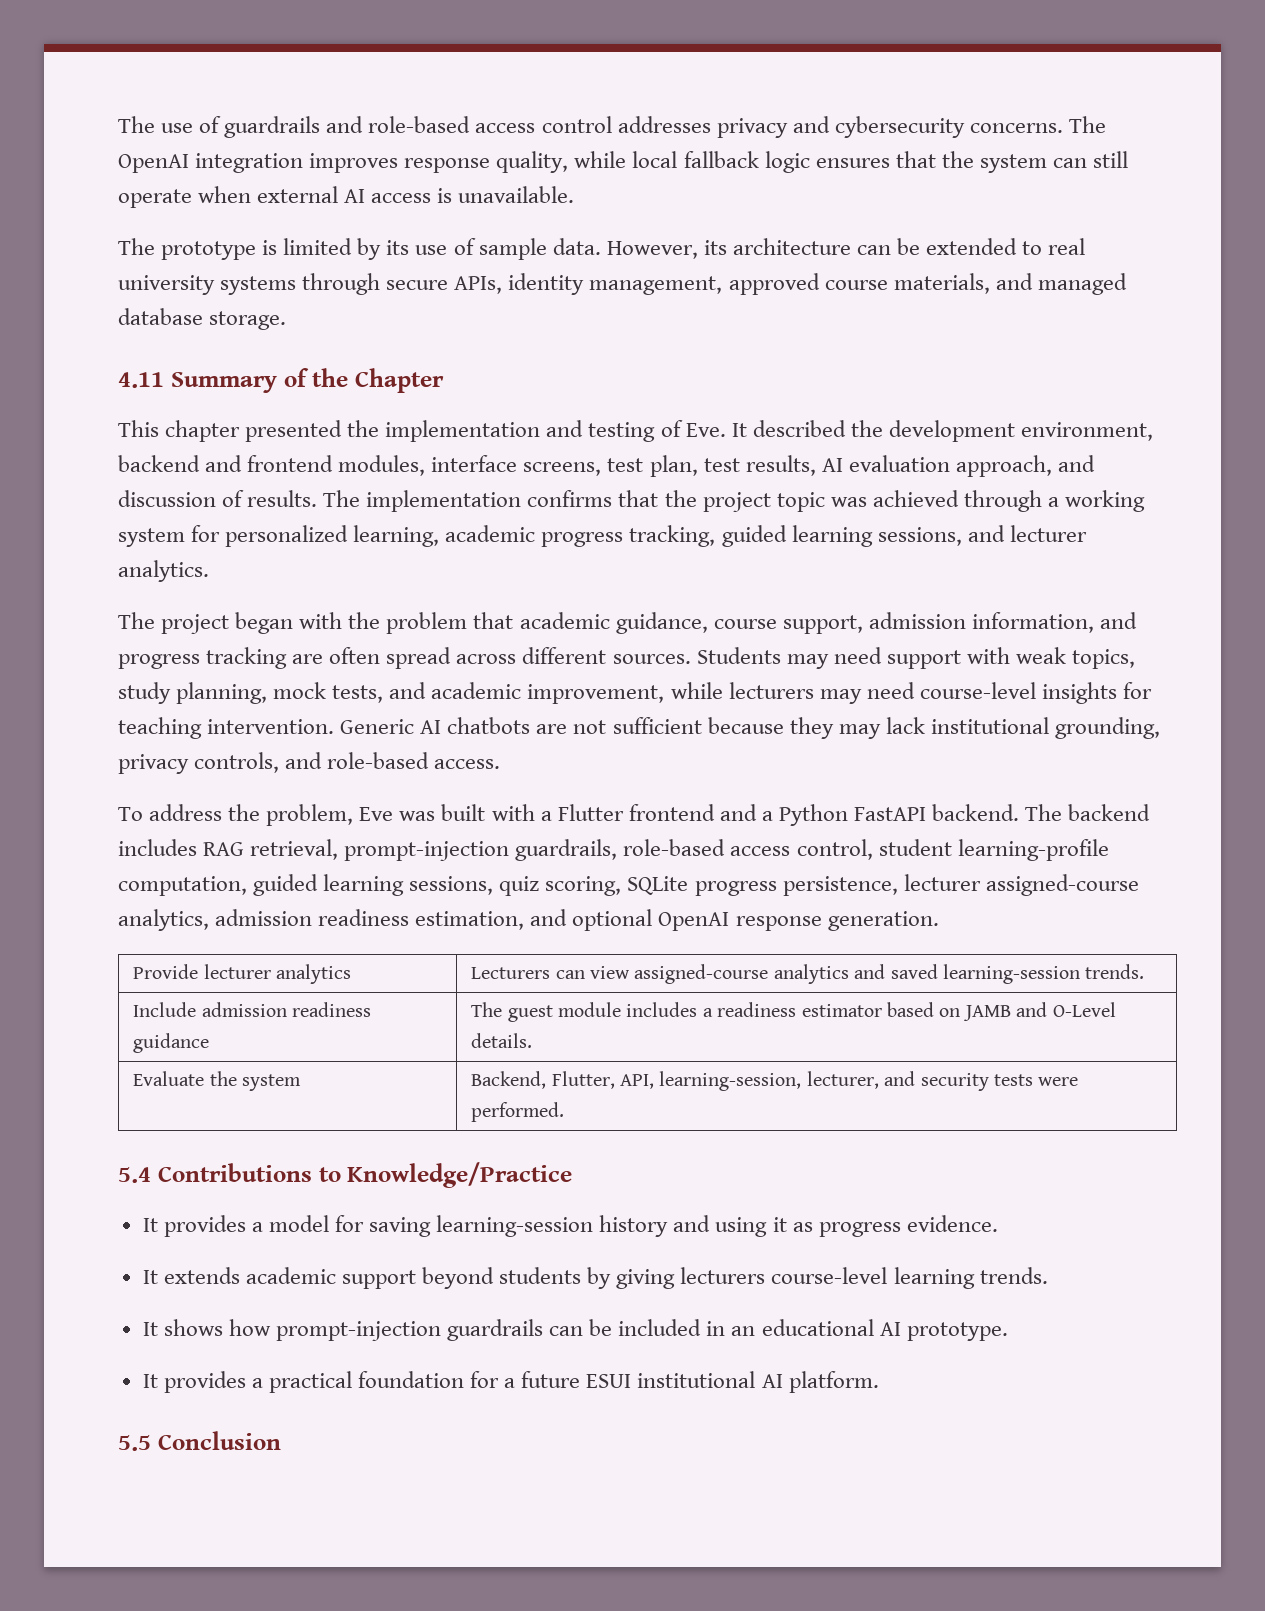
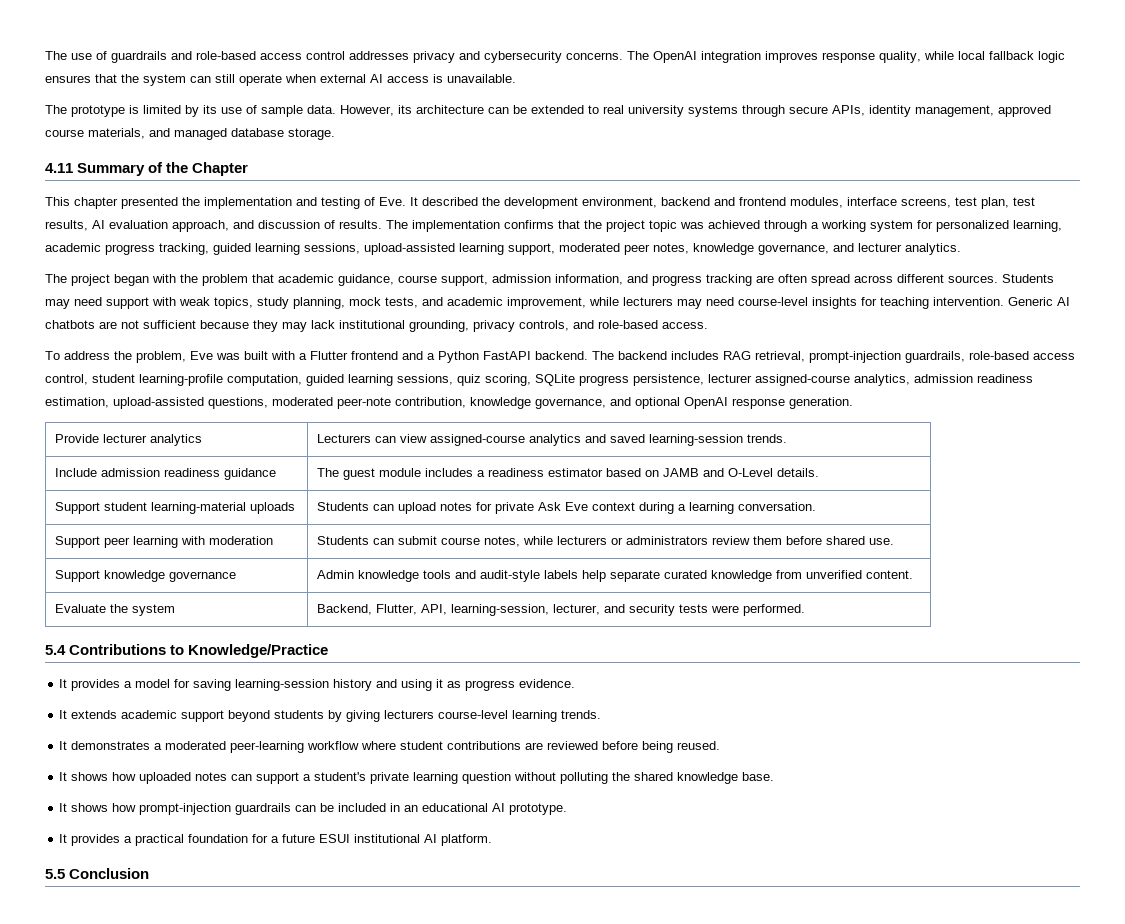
- The implementation confirms that the project topic was achieved through a working system for personalized learning, academic progress tracking, guided learning sessions, and lecturer analytics.
+ The implementation confirms that the project topic was achieved through a working system for personalized learning, academic progress tracking, guided learning sessions, upload-assisted learning support, moderated peer notes, knowledge governance, and lecturer analytics.
- The backend includes RAG retrieval, prompt-injection guardrails, role-based access control, student learning-profile computation, guided learning sessions, quiz scoring, SQLite progress persistence, lecturer assigned-course analytics, admission readiness estimation, and optional OpenAI response generation.
+ The backend includes RAG retrieval, prompt-injection guardrails, role-based access control, student learning-profile computation, guided learning sessions, quiz scoring, SQLite progress persistence, lecturer assigned-course analytics, admission readiness estimation, upload-assisted questions, moderated peer-note contribution, knowledge governance, and optional OpenAI response generation.
+ Support student learning-material uploads | Students can upload notes for private Ask Eve context during a learning conversation.
+ Support peer learning with moderation | Students can submit course notes, while lecturers or administrators review them before shared use.
+ Support knowledge governance | Admin knowledge tools and audit-style labels help separate curated knowledge from unverified content.
+ It demonstrates a moderated peer-learning workflow where student contributions are reviewed before being reused.
+ It shows how uploaded notes can support a student's private learning question without polluting the shared knowledge base.

